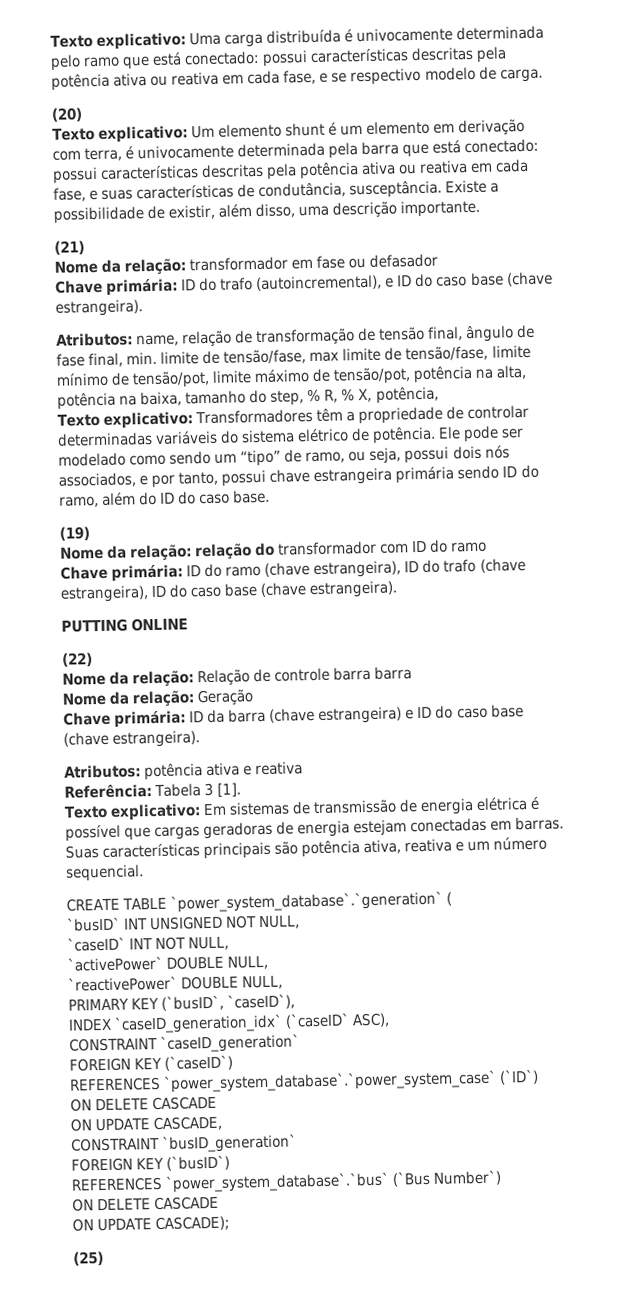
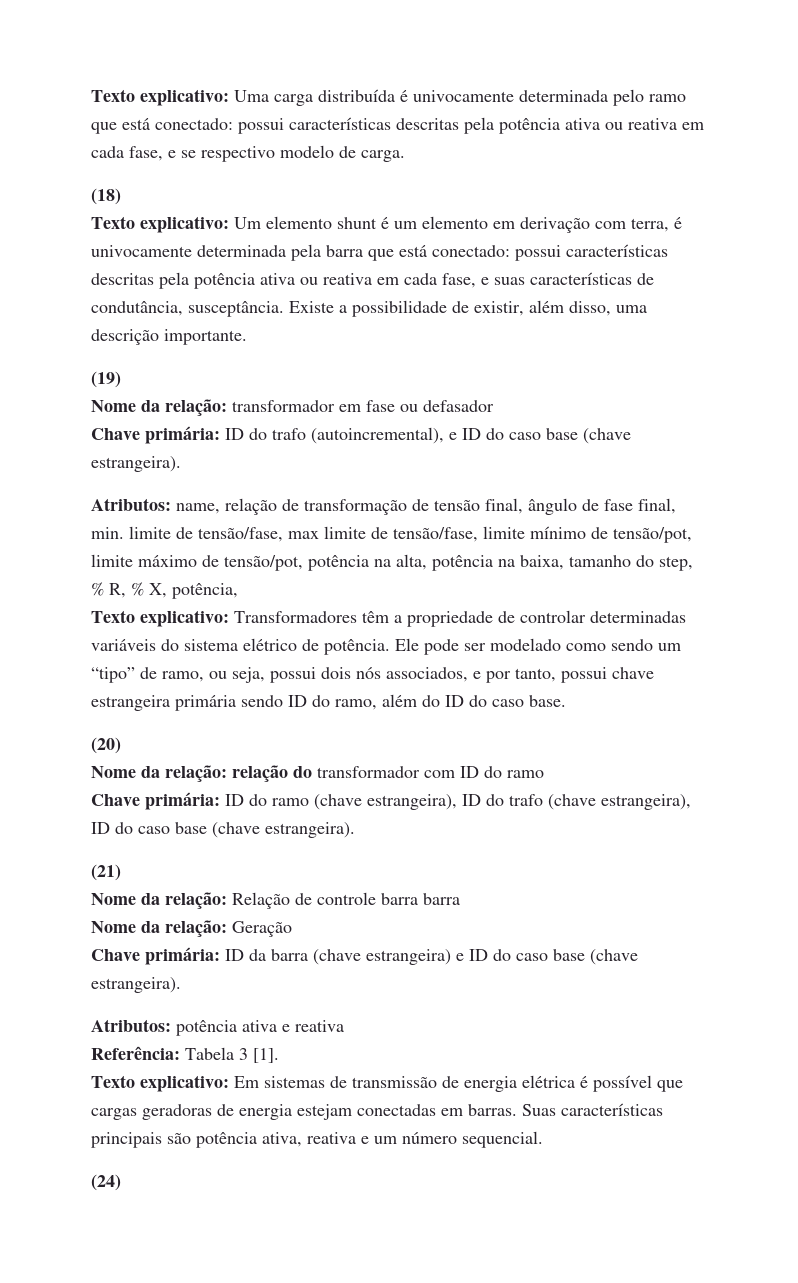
- (20)
+ (18)
- (21)
+ (19)
- (19)
+ (20)
- PUTTING ONLINE
- (22)
+ (21)
- CREATE TABLE `power_system_database`.`generation` (
- `busID` INT UNSIGNED NOT NULL,
- `caseID` INT NOT NULL,
- `activePower` DOUBLE NULL,
- `reactivePower` DOUBLE NULL,
- PRIMARY KEY (`busID`, `caseID`),
- INDEX `caseID_generation_idx` (`caseID` ASC),
- CONSTRAINT `caseID_generation`
- FOREIGN KEY (`caseID`)
- REFERENCES `power_system_database`.`power_system_case` (`ID`)
- ON DELETE CASCADE
- ON UPDATE CASCADE,
- CONSTRAINT `busID_generation`
- FOREIGN KEY (`busID`)
- REFERENCES `power_system_database`.`bus` (`Bus Number`)
- ON DELETE CASCADE
- ON UPDATE CASCADE);
- (25)
+ (24)

